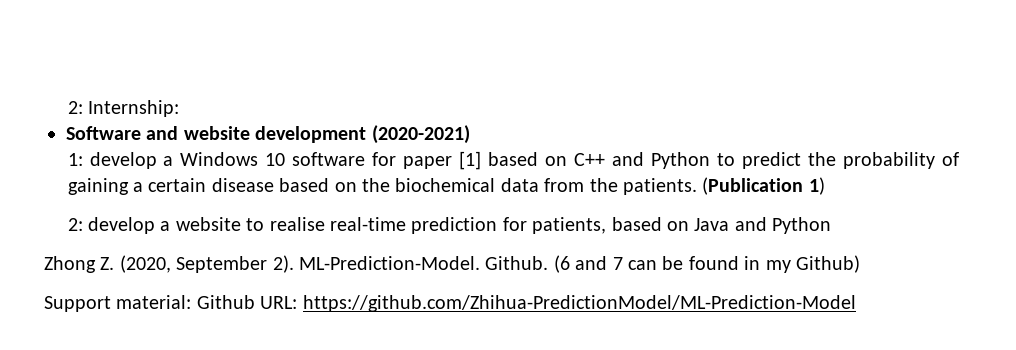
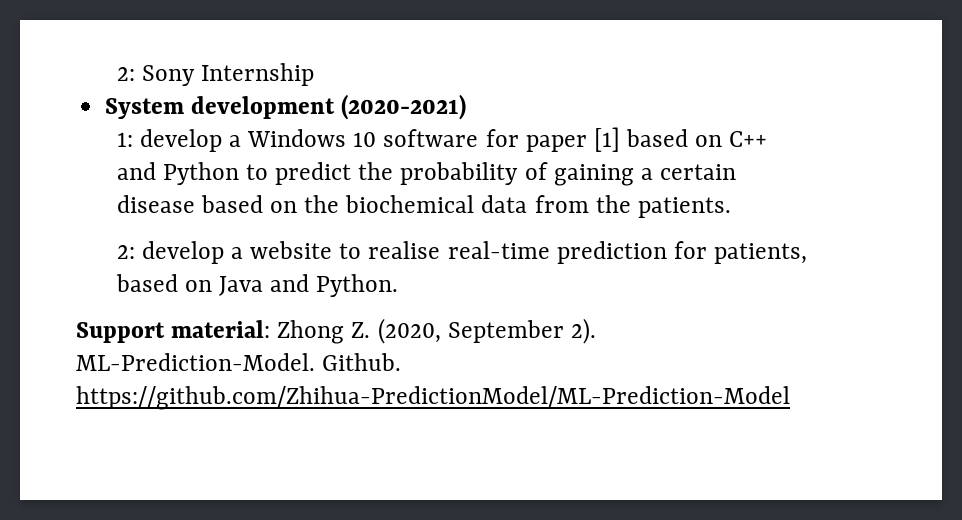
- 2: Internship:
- Software and website development (2020-2021)
+ 2: Sony Internship
+ System development (2020-2021)
- (Publication 1)
- 2: develop a website to realise real-time prediction for patients, based on Java and Python
- Zhong Z. (2020, September 2).
+ 2: develop a website to realise real-time prediction for patients, based on Java and Python.
+ Support material: Zhong Z. (2020, September 2).
- Github. (6 and 7 can be found in my Github)
- Support material: Github URL: https://github.com/Zhihua-PredictionModel/ML-Prediction-Model
+ Github. https://github.com/Zhihua-PredictionModel/ML-Prediction-Model

